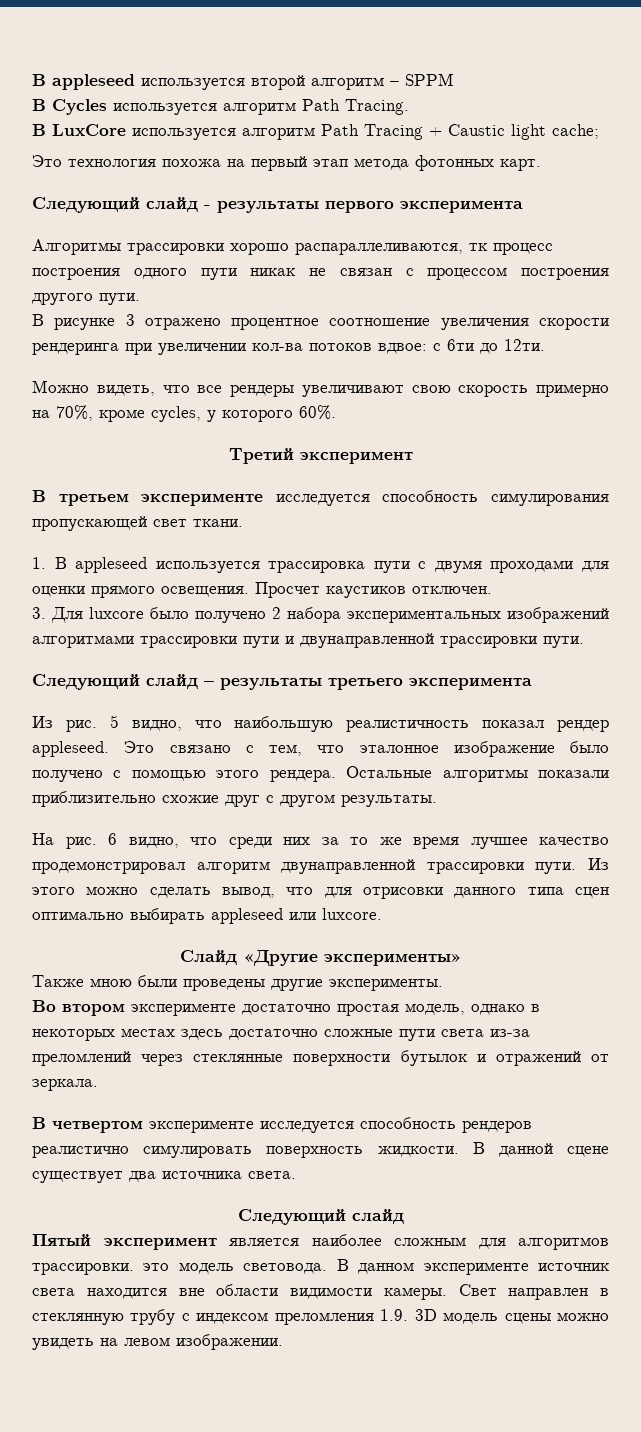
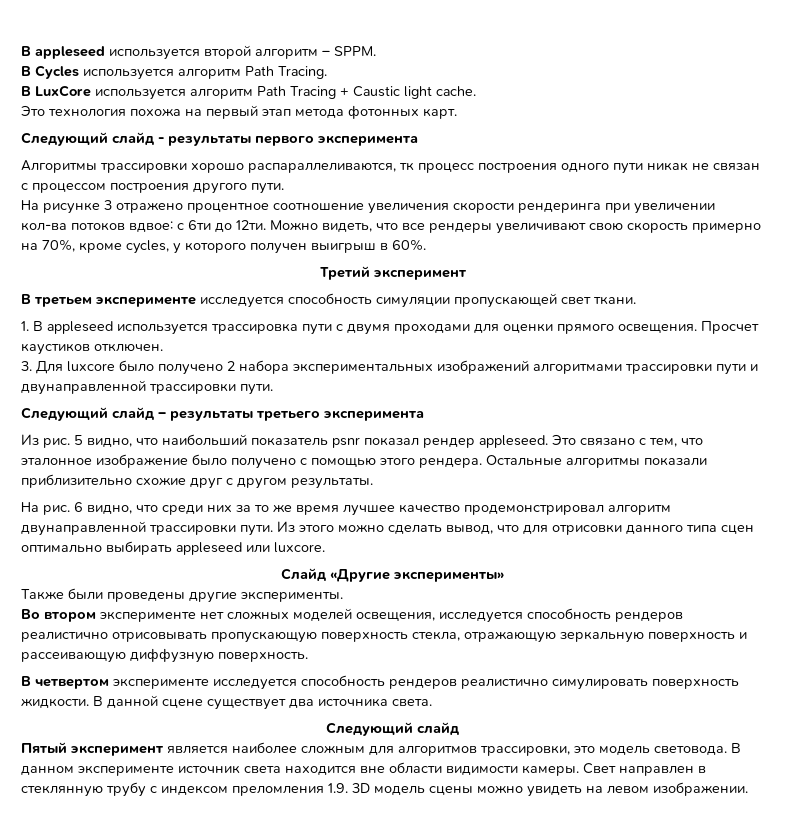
- В appleseed используется второй алгоритм – SPPM
+ В appleseed используется второй алгоритм – SPPM.
- В LuxCore используется алгоритм Path Tracing + Caustic light cache;
+ В LuxCore используется алгоритм Path Tracing + Caustic light cache.
- В рисунке 3 отражено процентное соотношение увеличения скорости рендеринга при увеличении кол-ва потоков вдвое: с 6ти до 12ти.
- Можно видеть, что все рендеры увеличивают свою скорость примерно на 70%, кроме cycles, у которого 60%.
+ На рисунке 3 отражено процентное соотношение увеличения скорости рендеринга при увеличении кол-ва потоков вдвое: с 6ти до 12ти. Можно видеть, что все рендеры увеличивают свою скорость примерно на 70%, кроме cycles, у которого получен выигрыш в 60%.
- В третьем эксперименте исследуется способность симулирования пропускающей свет ткани.
+ В третьем эксперименте исследуется способность симуляции пропускающей свет ткани.
- 5 видно, что наибольшую реалистичность показал рендер appleseed.
+ 5 видно, что наибольший показатель psnr показал рендер appleseed.
- Также мною были проведены другие эксперименты.
+ Также были проведены другие эксперименты.
- Во втором эксперименте достаточно простая модель, однако в некоторых местах здесь достаточно сложные пути света из-за преломлений через стеклянные поверхности бутылок и отражений от зеркала.
+ Во втором эксперименте нет сложных моделей освещения, исследуется способность рендеров реалистично отрисовывать пропускающую поверхность стекла, отражающую зеркальную поверхность и рассеивающую диффузную поверхность.
- Пятый эксперимент является наиболее сложным для алгоритмов трассировки. это модель световода.
+ Пятый эксперимент является наиболее сложным для алгоритмов трассировки, это модель световода.

